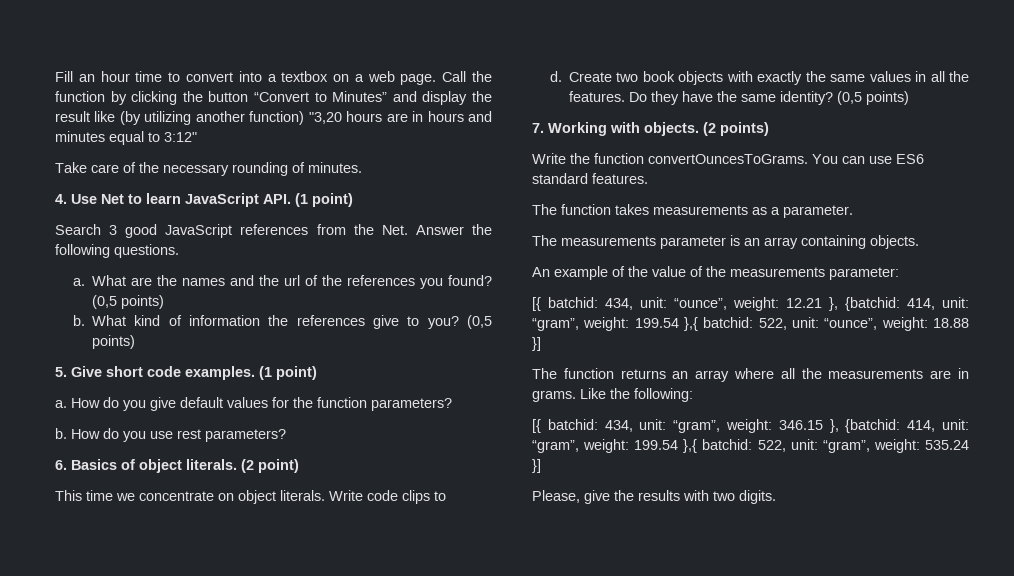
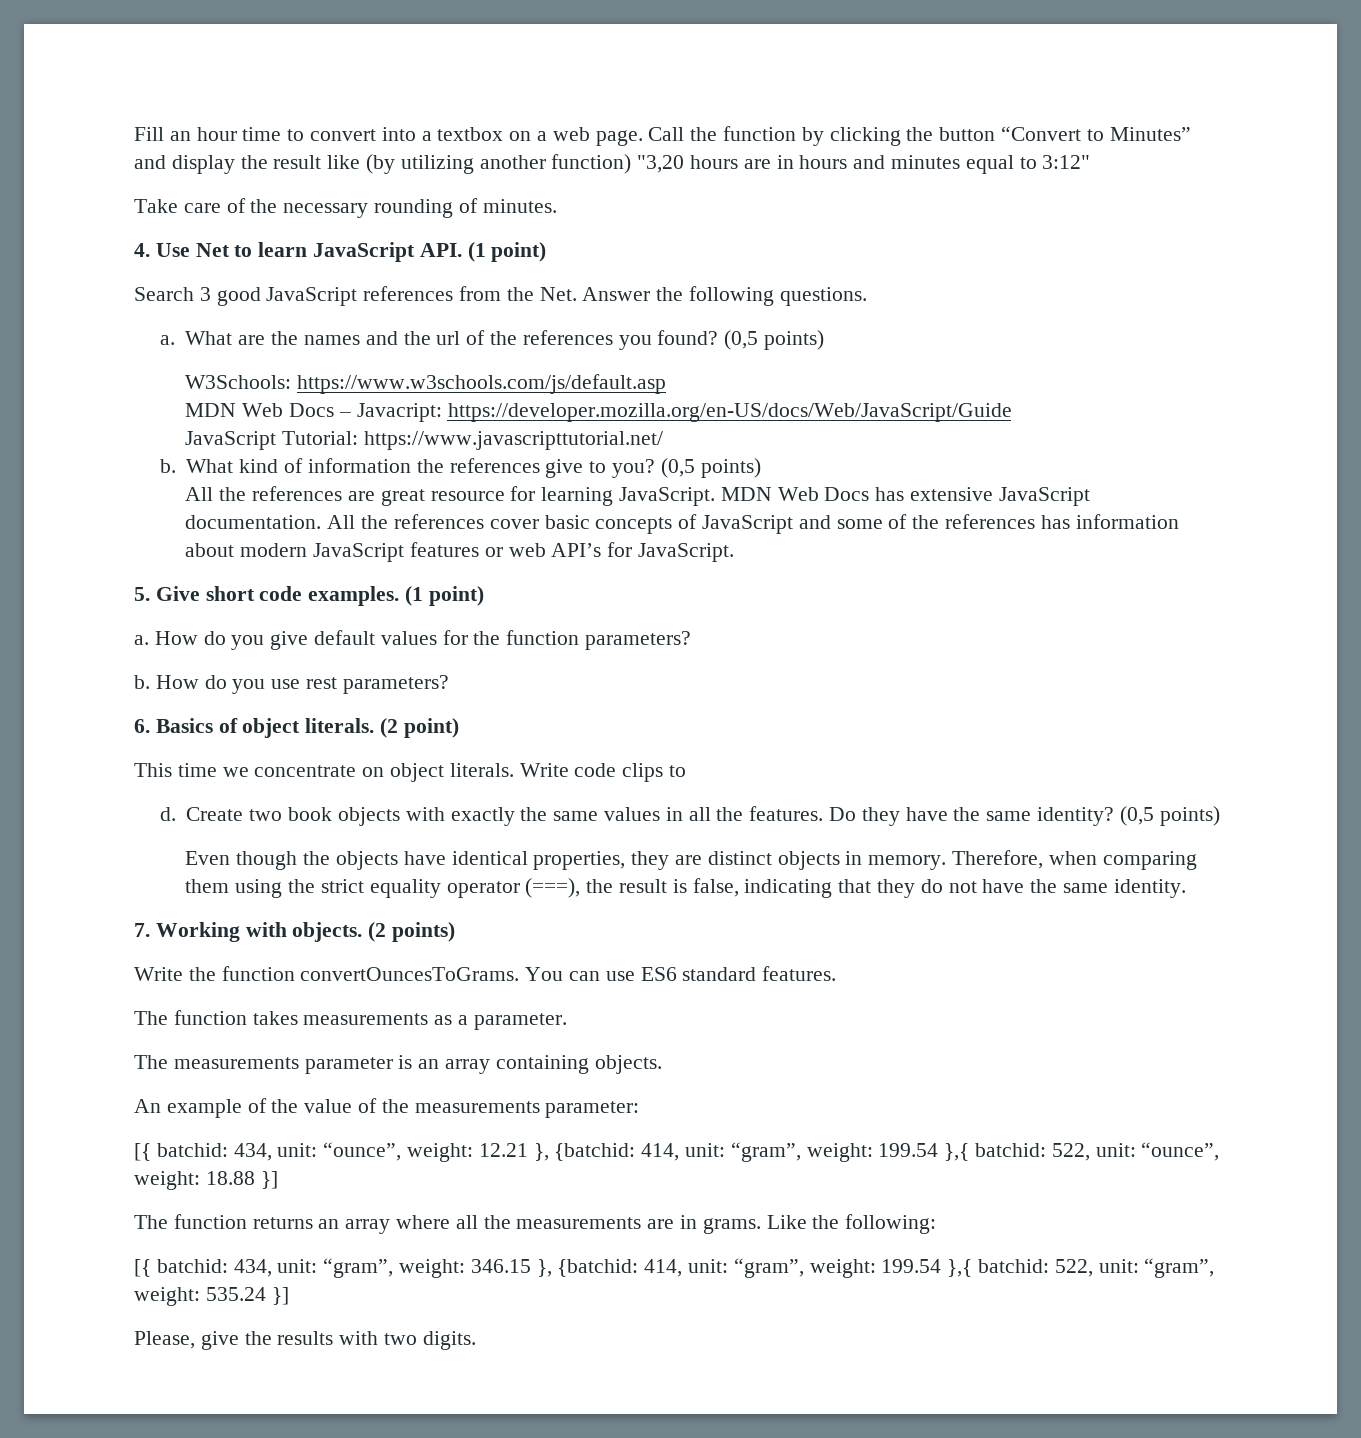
+ W3Schools: https://www.w3schools.com/js/default.asp
+ MDN Web Docs – Javacript: https://developer.mozilla.org/en-US/docs/Web/JavaScript/Guide
+ JavaScript Tutorial: https://www.javascripttutorial.net/
+ All the references are great resource for learning JavaScript. MDN Web Docs has extensive JavaScript documentation. All the references cover basic concepts of JavaScript and some of the references has information about modern JavaScript features or web API’s for JavaScript.
+ Even though the objects have identical properties, they are distinct objects in memory. Therefore, when comparing them using the strict equality operator (===), the result is false, indicating that they do not have the same identity.

